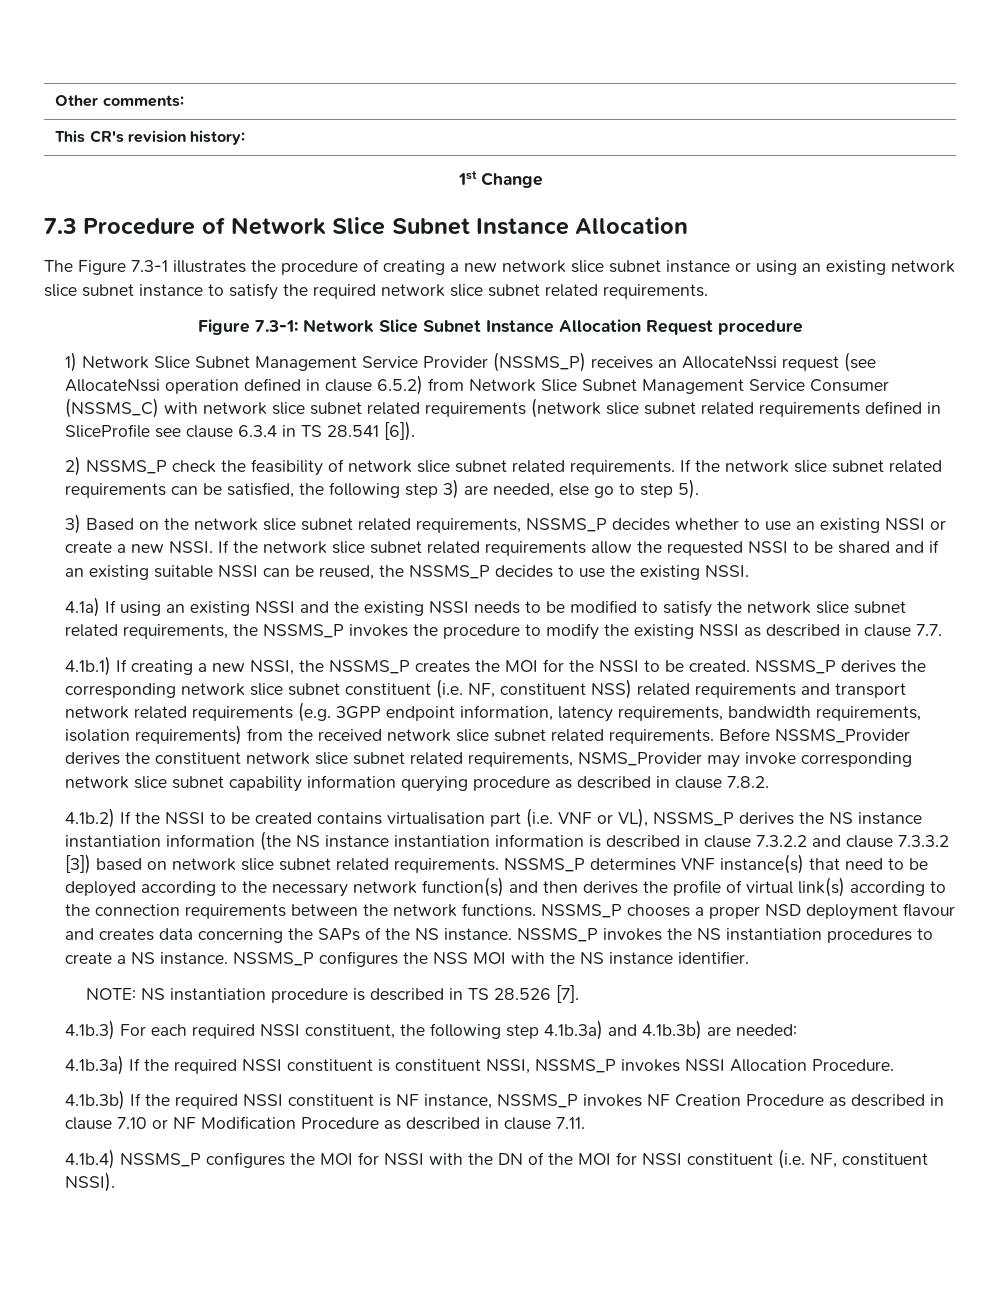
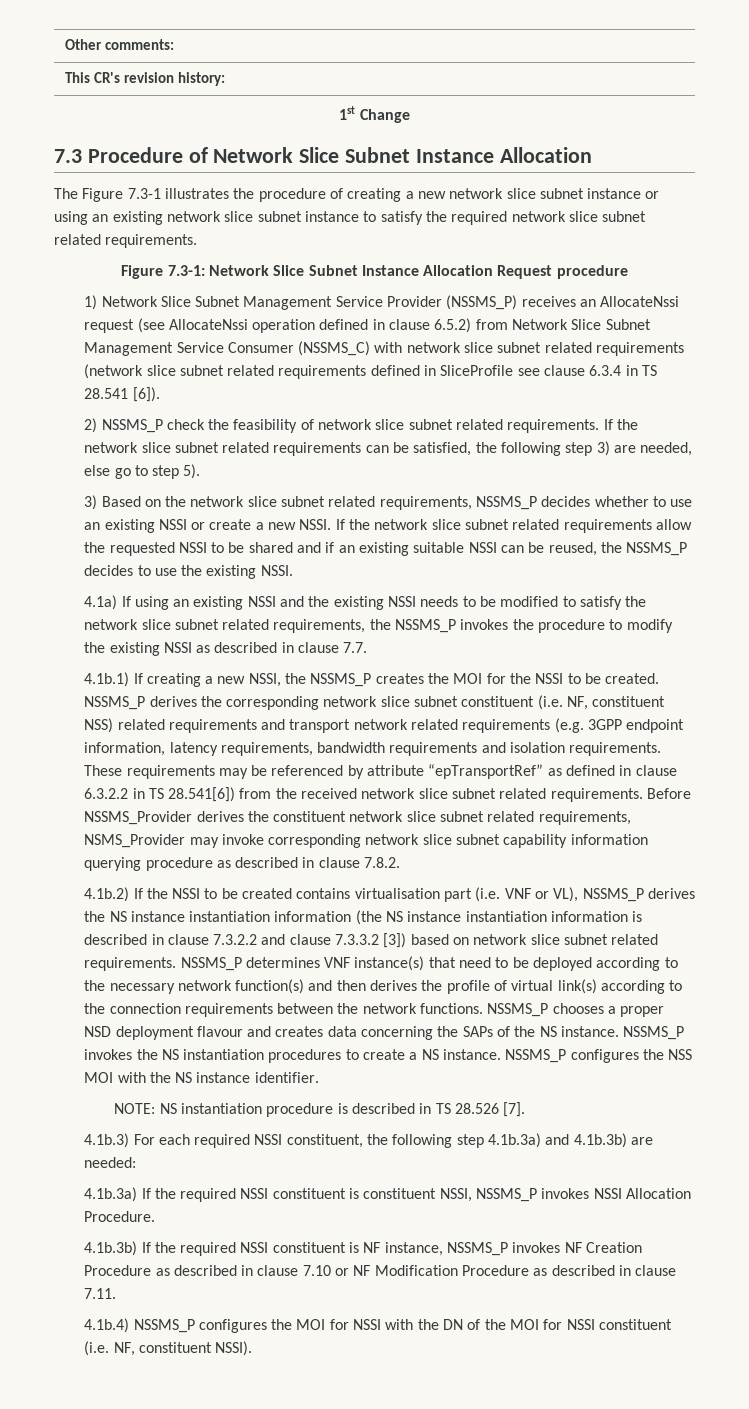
- NSSMS_P derives the corresponding network slice subnet constituent (i.e. NF, constituent NSS) related requirements and transport network related requirements (e.g. 3GPP endpoint information, latency requirements, bandwidth requirements, isolation requirements) from the received network slice subnet related requirements.
+ NSSMS_P derives the corresponding network slice subnet constituent (i.e. NF, constituent NSS) related requirements and transport network related requirements (e.g. 3GPP endpoint information, latency requirements, bandwidth requirements and isolation requirements. These requirements may be referenced by attribute “epTransportRef” as defined in clause 6.3.2.2 in TS 28.541[6]) from the received network slice subnet related requirements.

